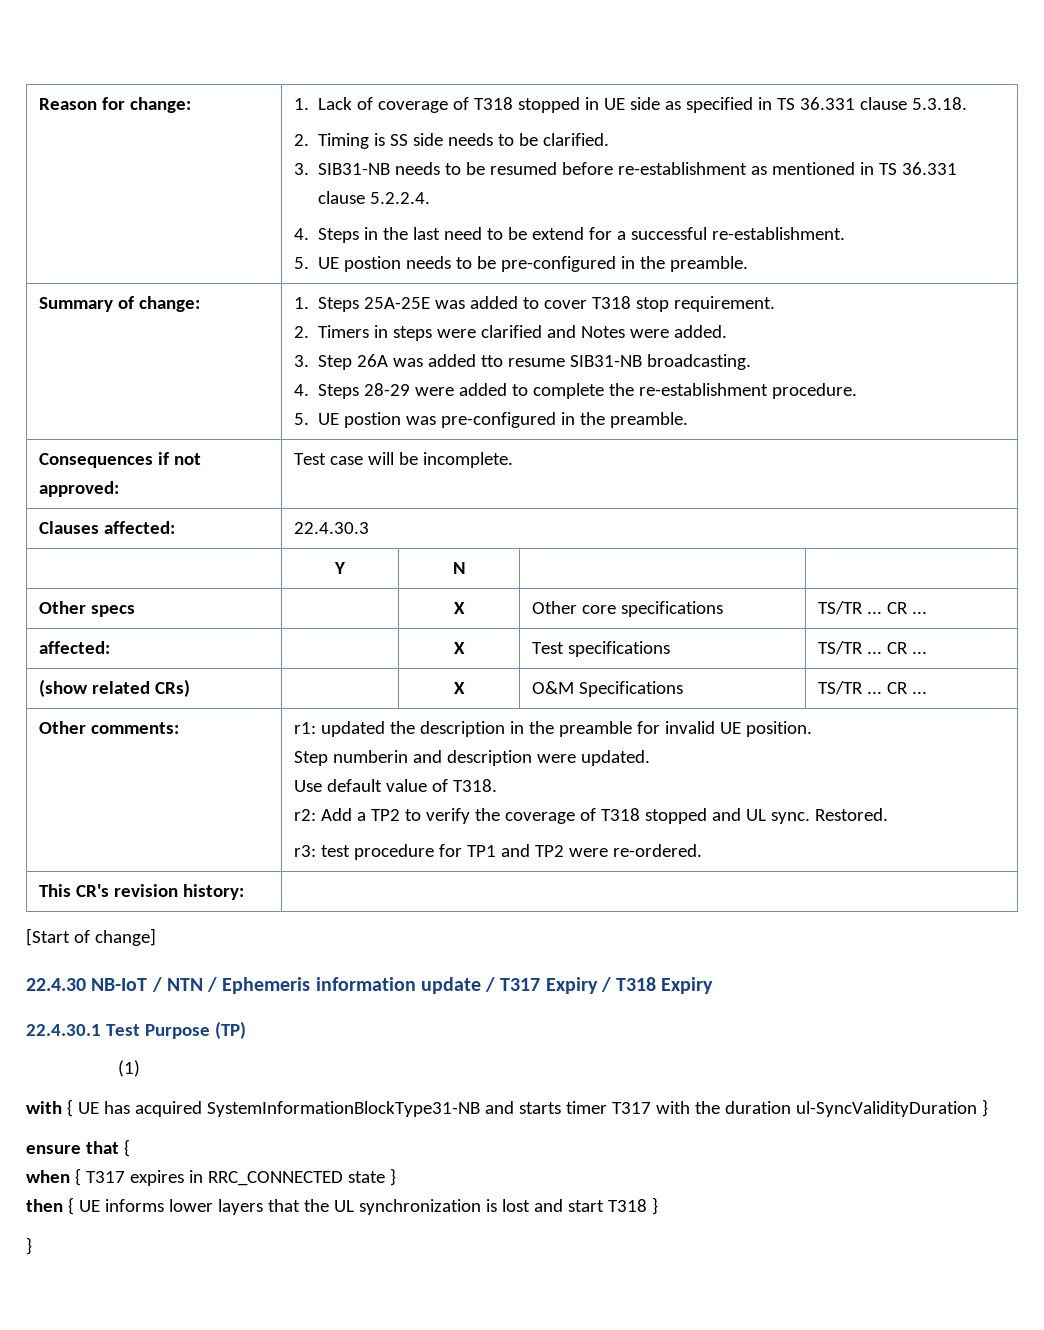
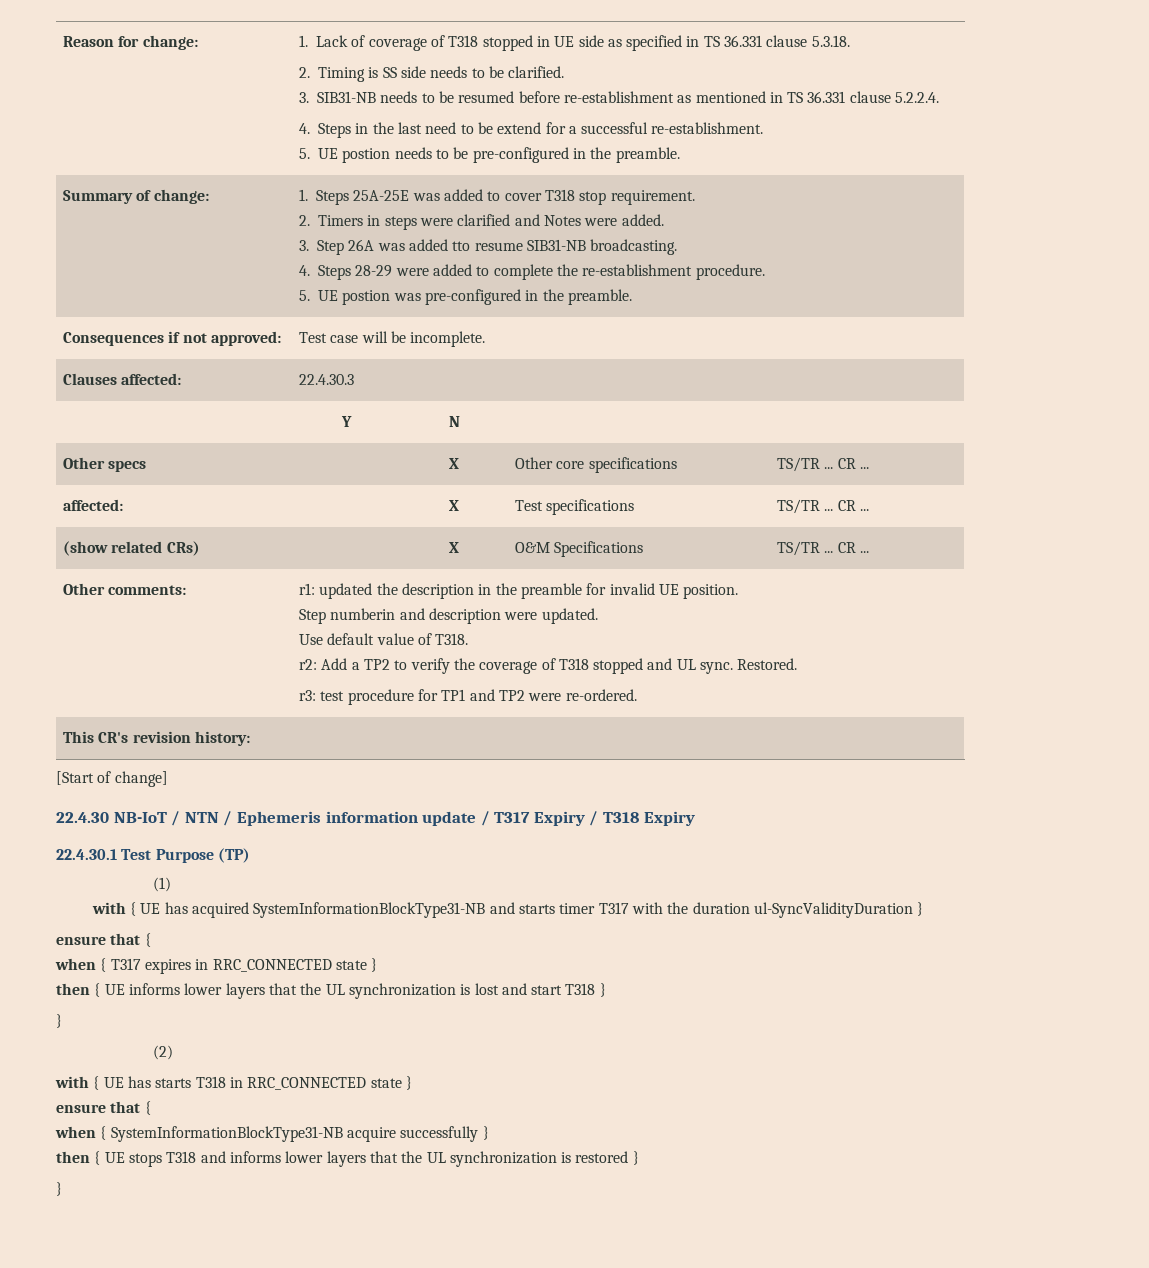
+ (2)
+ with { UE has starts T318 in RRC_CONNECTED state }
+ ensure that {
+ when { SystemInformationBlockType31-NB acquire successfully }
+ then { UE stops T318 and informs lower layers that the UL synchronization is restored }
+ }

